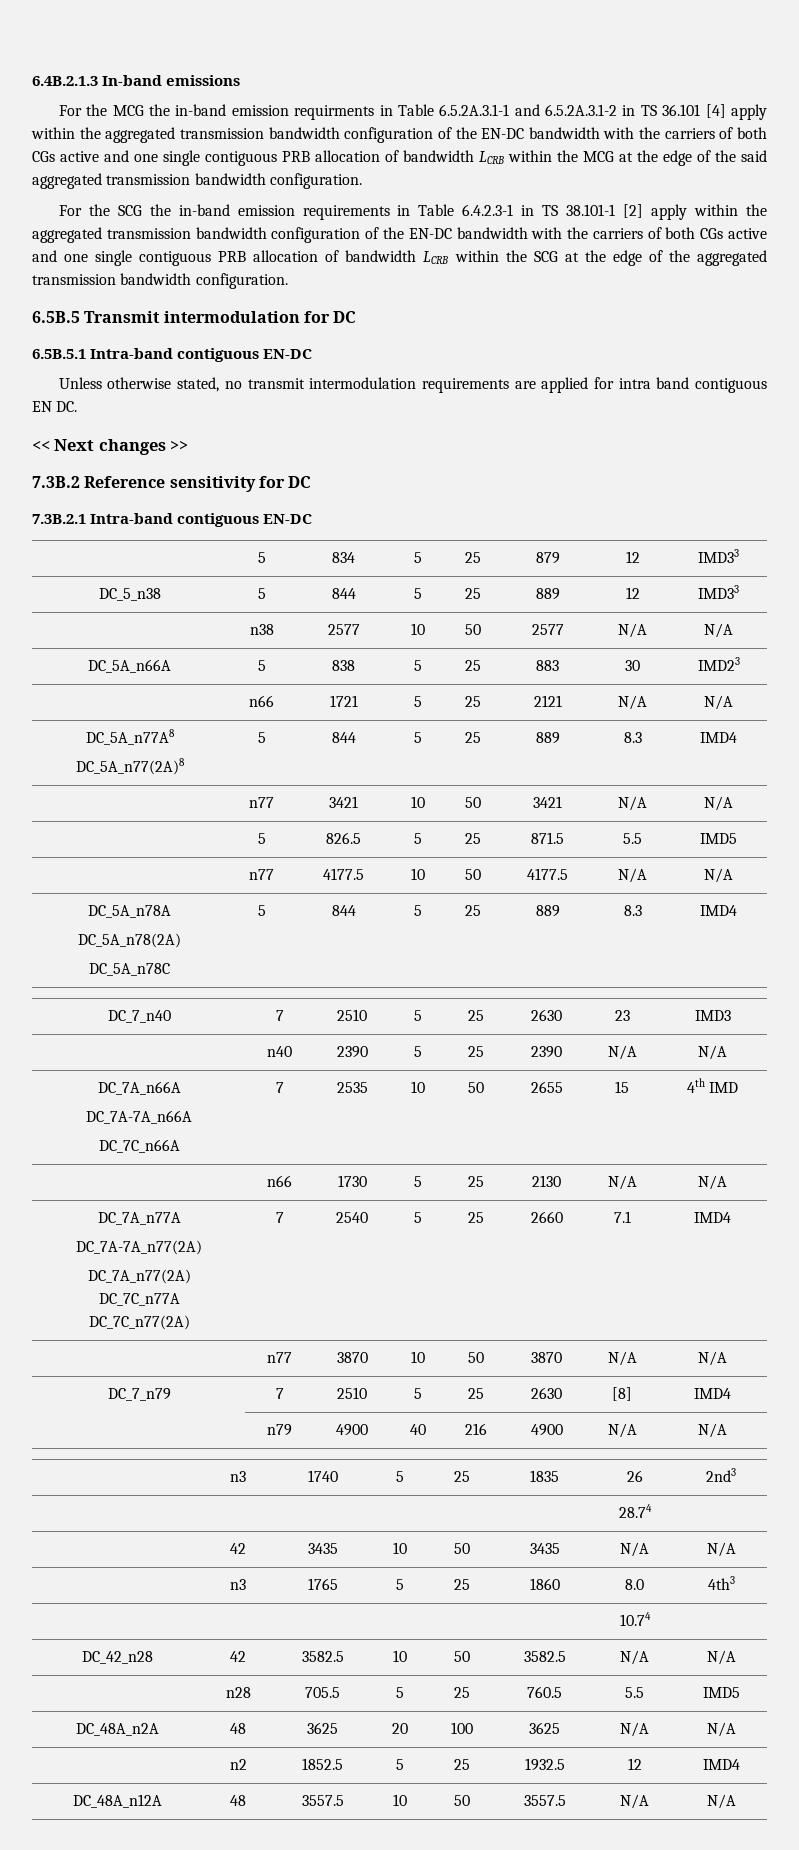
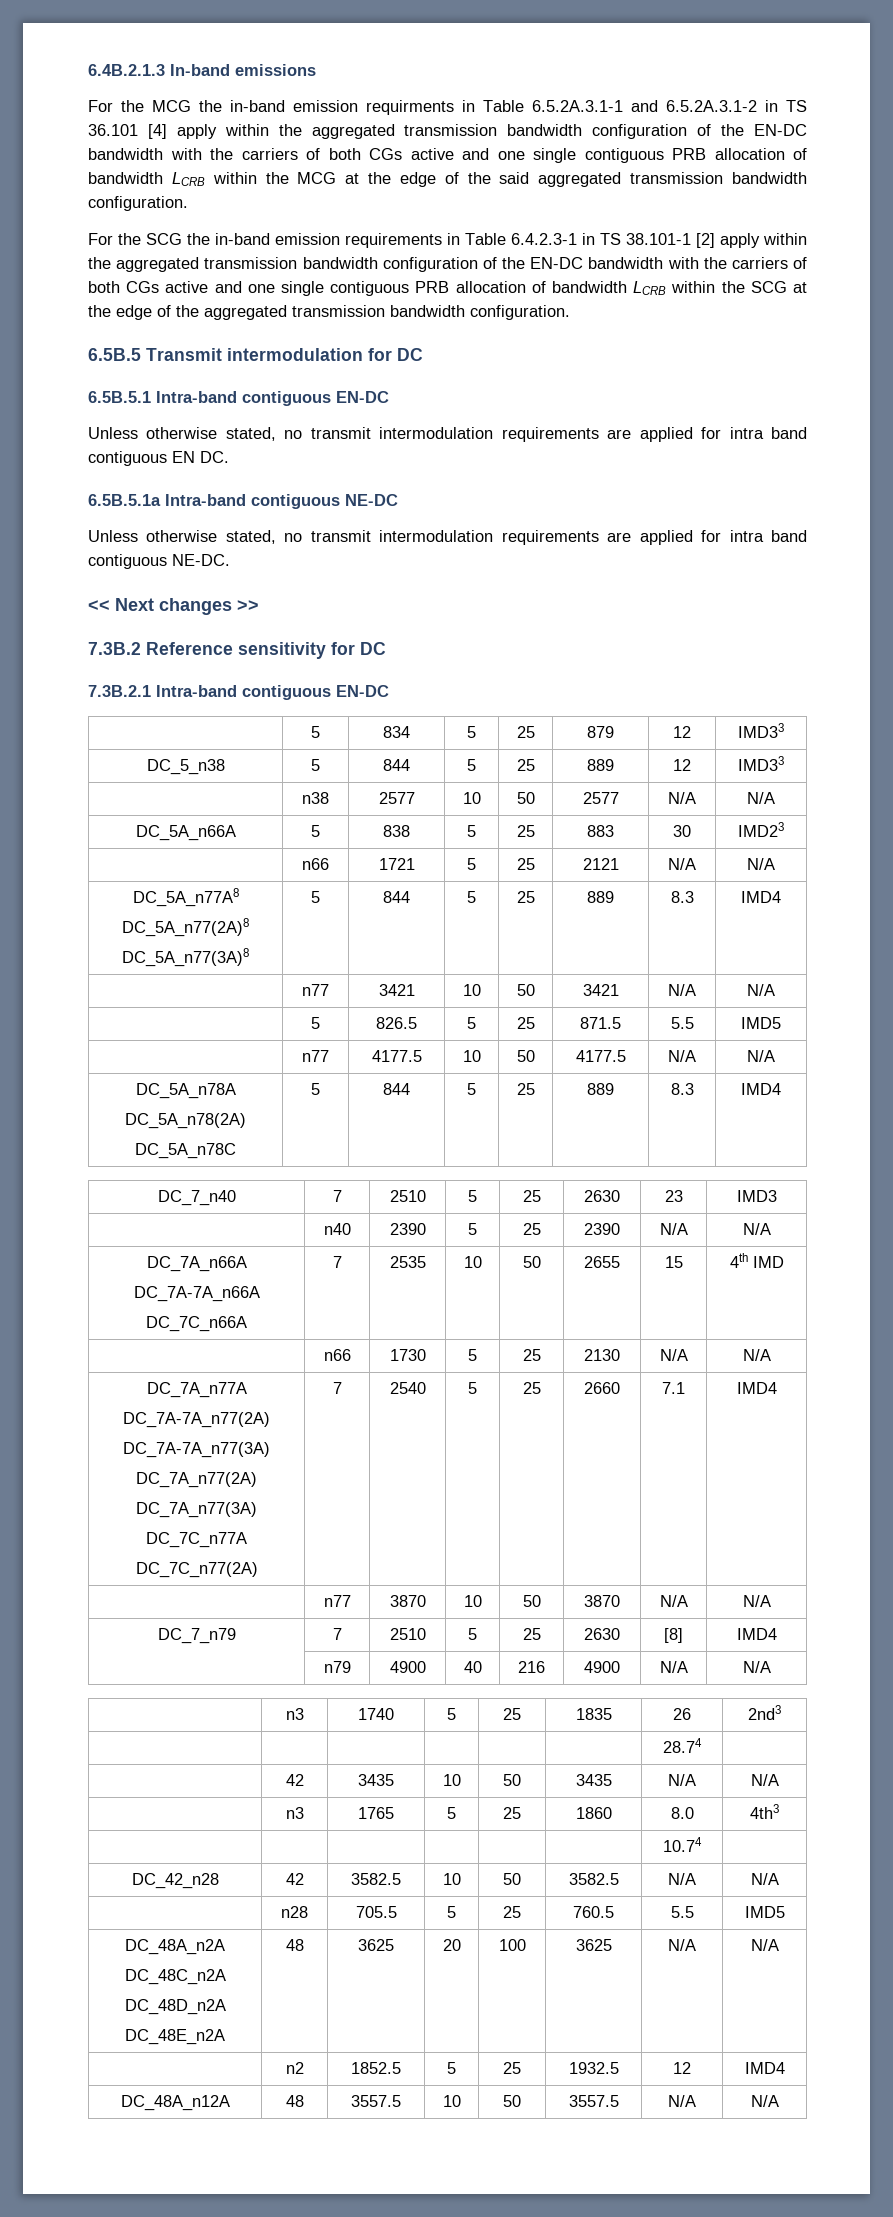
+ 6.5B.5.1a Intra-band contiguous NE-DC
+ Unless otherwise stated, no transmit intermodulation requirements are applied for intra band contiguous NE-DC.
  DC_5A_n77A8
- DC_5A_n77(2A)8 | 5 | 844 | 5 | 25 | 889 | 8.3 | IMD4
+ DC_5A_n77(2A)8
+ DC_5A_n77(3A)8 | 5 | 844 | 5 | 25 | 889 | 8.3 | IMD4
  DC_7A_n77A
  DC_7A-7A_n77(2A)
+ DC_7A-7A_n77(3A)
  DC_7A_n77(2A)
+ DC_7A_n77(3A)
- DC_48A_n2A | 48 | 3625 | 20 | 100 | 3625 | N/A | N/A
+ DC_48A_n2A
+ DC_48C_n2A
+ DC_48D_n2A
+ DC_48E_n2A | 48 | 3625 | 20 | 100 | 3625 | N/A | N/A

